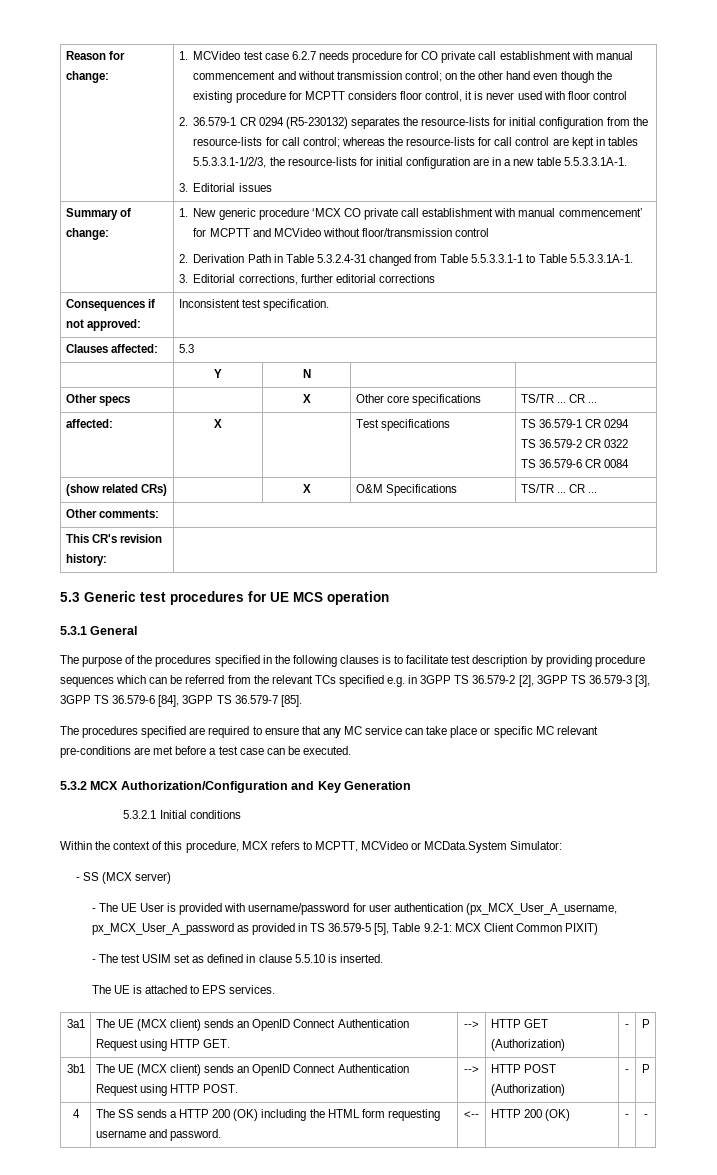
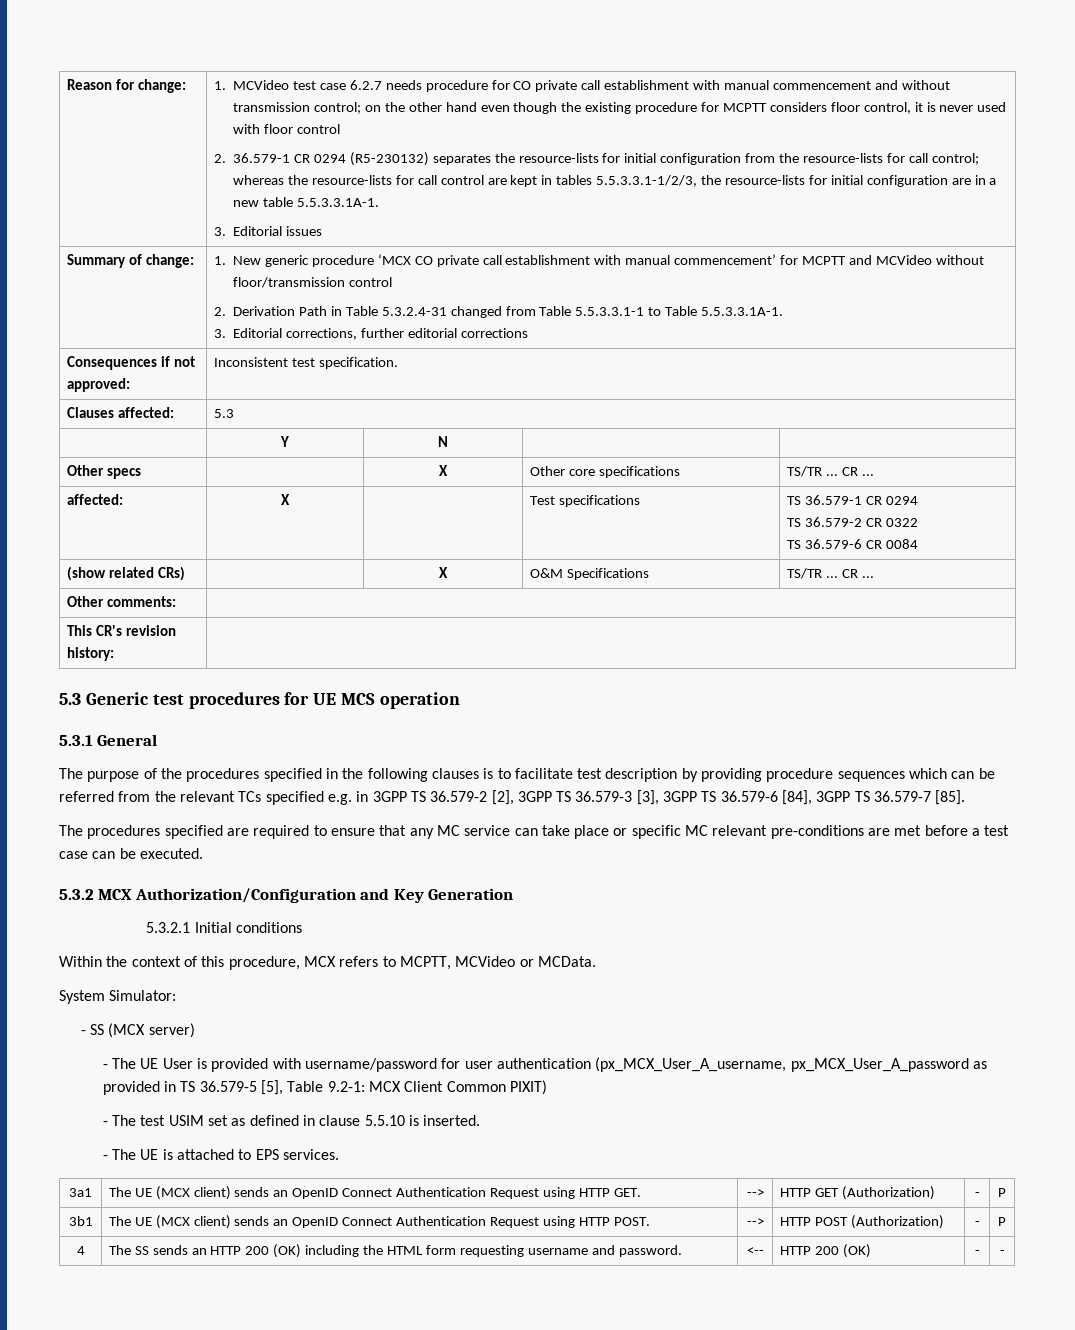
- Within the context of this procedure, MCX refers to MCPTT, MCVideo or MCData.System Simulator:
+ Within the context of this procedure, MCX refers to MCPTT, MCVideo or MCData.
+ System Simulator:
- The UE is attached to EPS services.
+ - The UE is attached to EPS services.
- 4 | The SS sends a HTTP 200 (OK) including the HTML form requesting username and password. | <-- | HTTP 200 (OK) | - | -
+ 4 | The SS sends an HTTP 200 (OK) including the HTML form requesting username and password. | <-- | HTTP 200 (OK) | - | -

